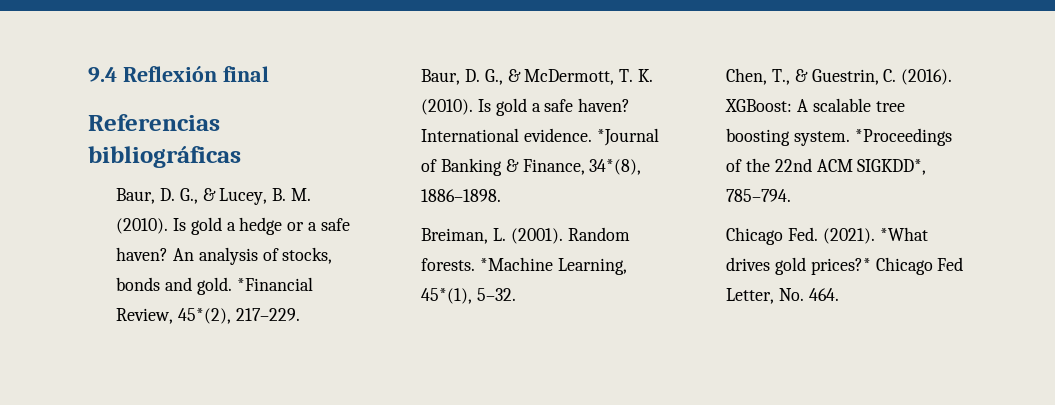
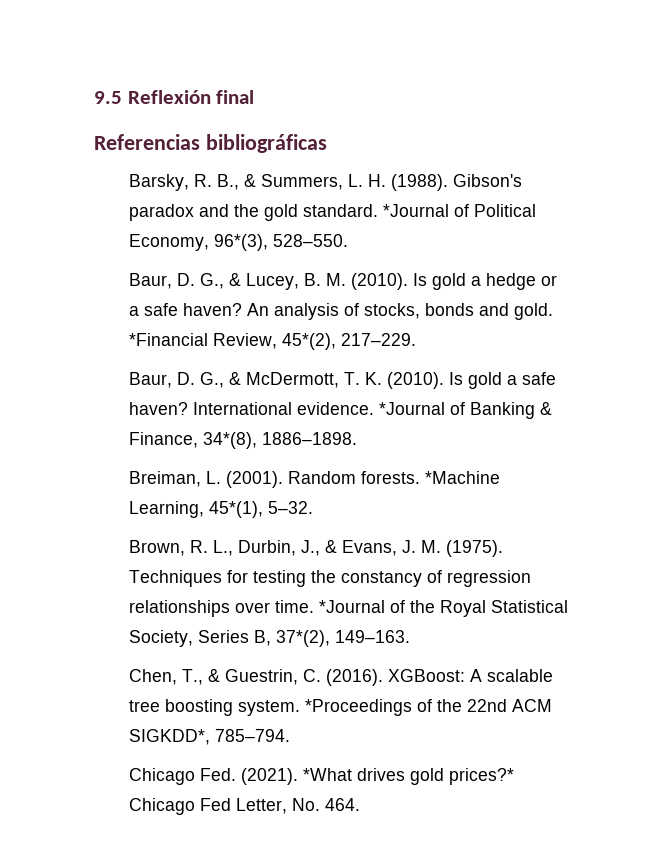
- 9.4 Reflexión final
+ 9.5 Reflexión final
+ Barsky, R. B., & Summers, L. H. (1988). Gibson's paradox and the gold standard. *Journal of Political Economy, 96*(3), 528–550.
+ Brown, R. L., Durbin, J., & Evans, J. M. (1975). Techniques for testing the constancy of regression relationships over time. *Journal of the Royal Statistical Society, Series B, 37*(2), 149–163.

